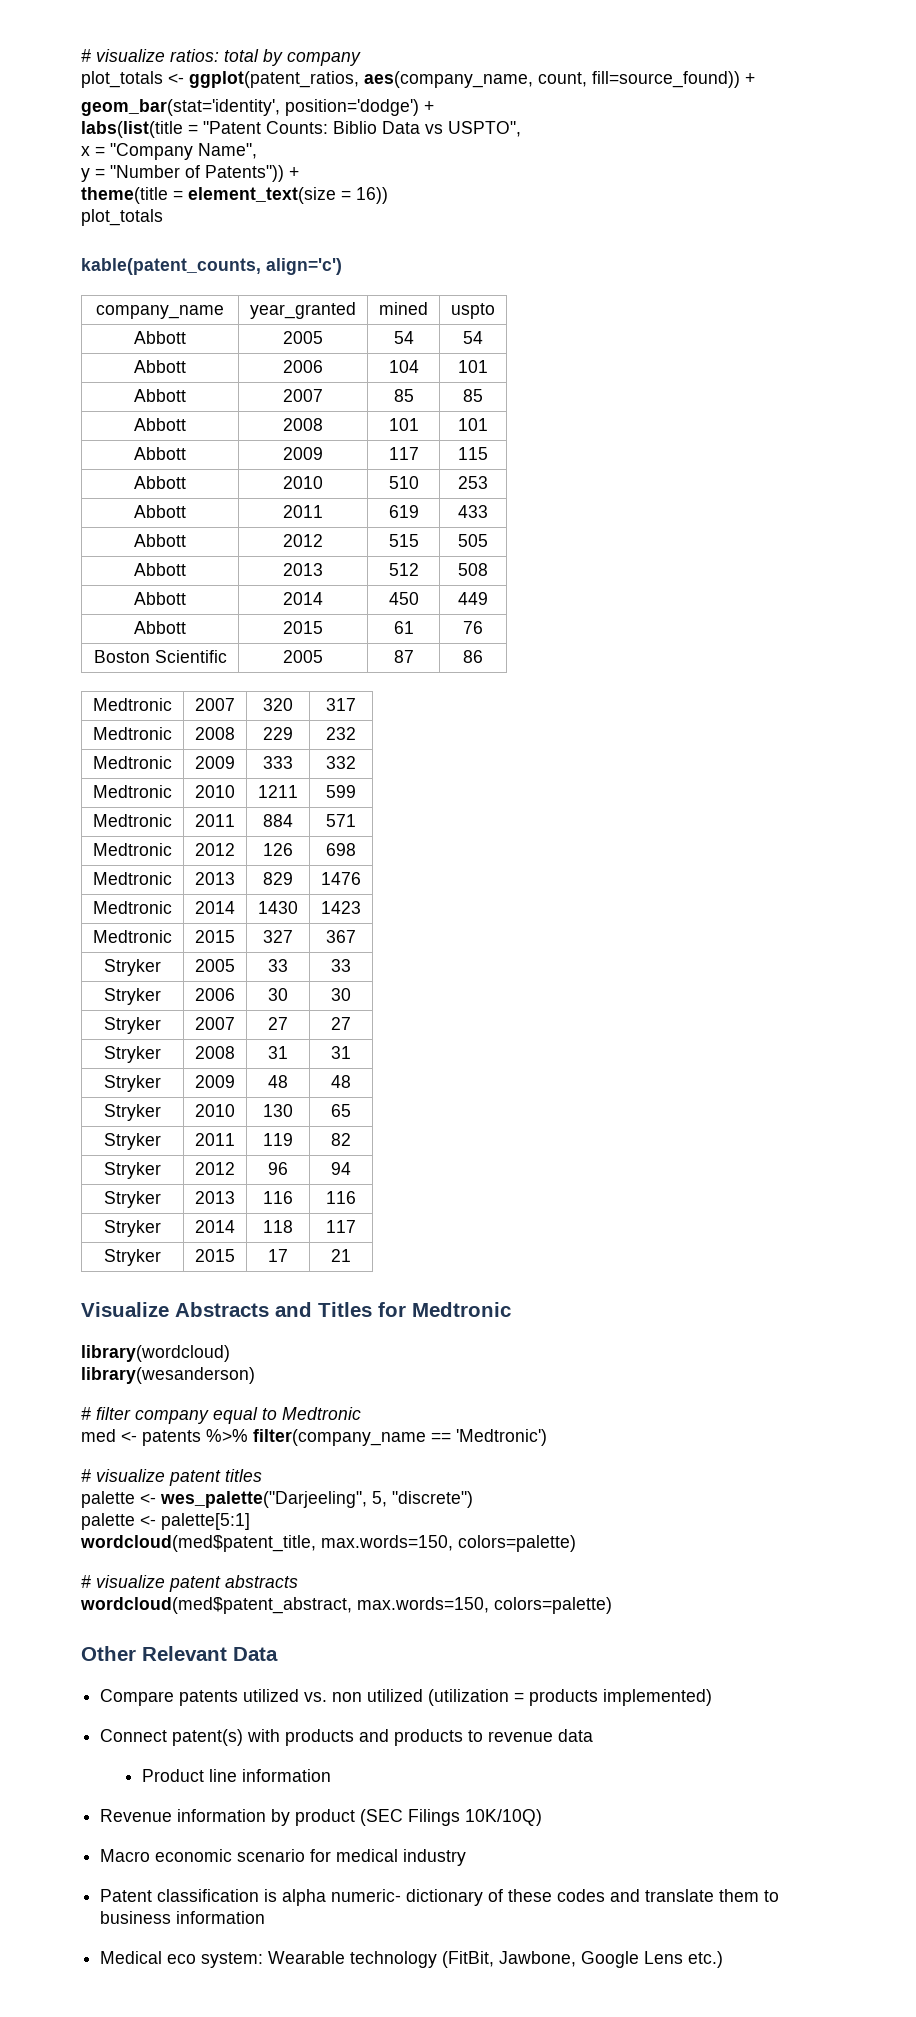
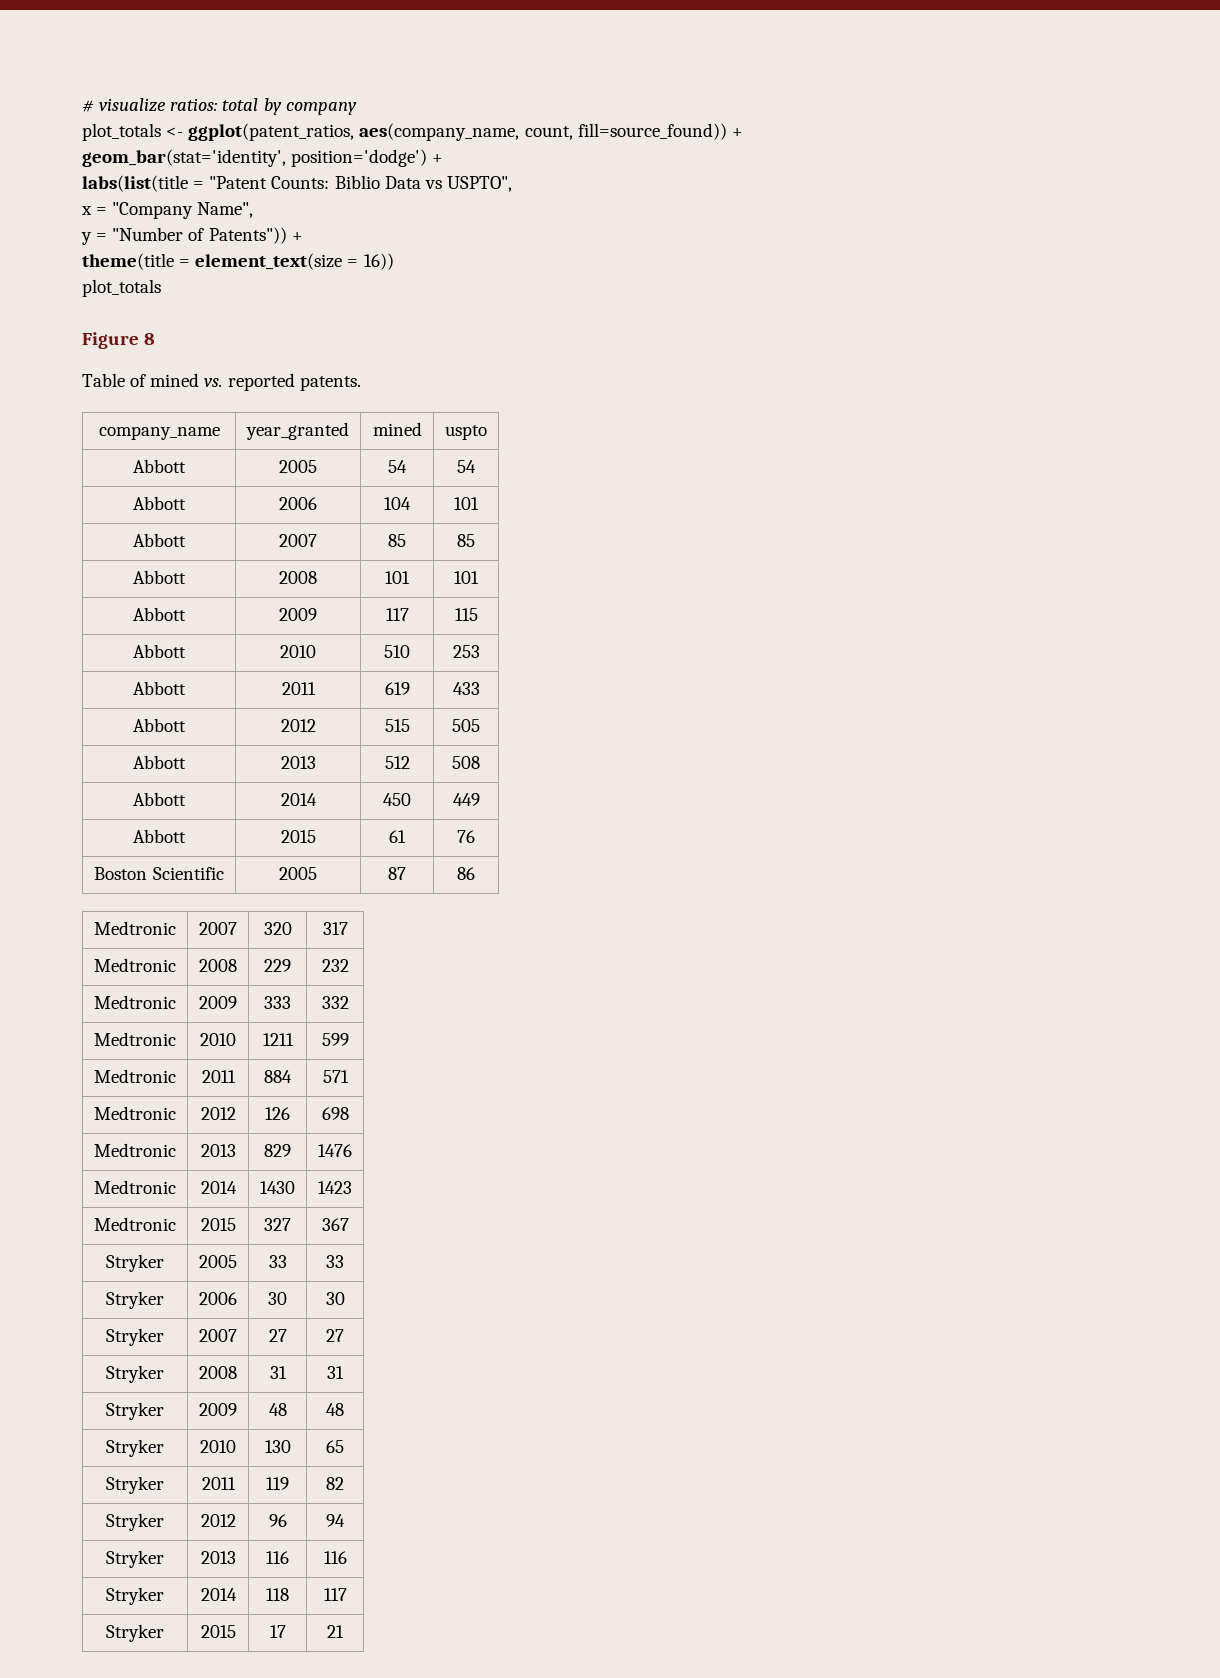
- kable(patent_counts, align='c')
+ Figure 8
+ Table of mined vs. reported patents.
- Visualize Abstracts and Titles for Medtronic
- library(wordcloud)
- library(wesanderson)
- # filter company equal to Medtronic
- med <- patents %>% filter(company_name == 'Medtronic')
- # visualize patent titles
- palette <- wes_palette("Darjeeling", 5, "discrete")
- palette <- palette[5:1]
- wordcloud(med$patent_title, max.words=150, colors=palette)
- # visualize patent abstracts
- wordcloud(med$patent_abstract, max.words=150, colors=palette)
- Other Relevant Data
- Compare patents utilized vs. non utilized (utilization = products implemented)
- Connect patent(s) with products and products to revenue data
- Product line information
- Revenue information by product (SEC Filings 10K/10Q)
- Macro economic scenario for medical industry
- Patent classification is alpha numeric- dictionary of these codes and translate them to business information
- Medical eco system: Wearable technology (FitBit, Jawbone, Google Lens etc.)

